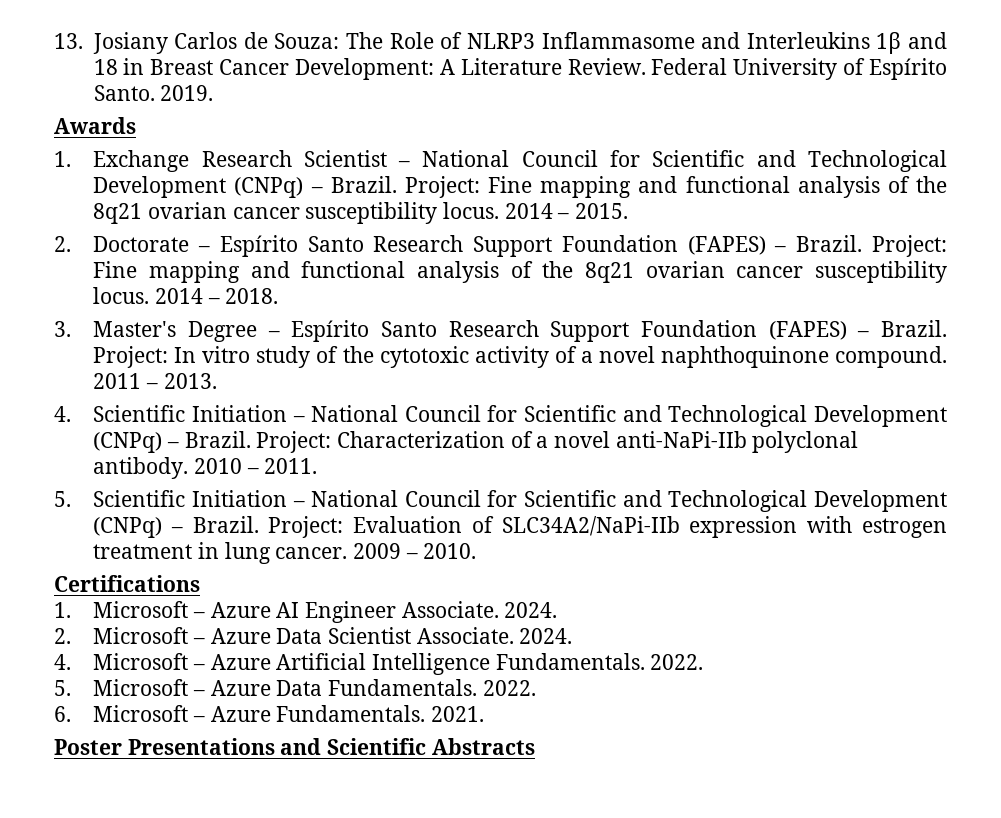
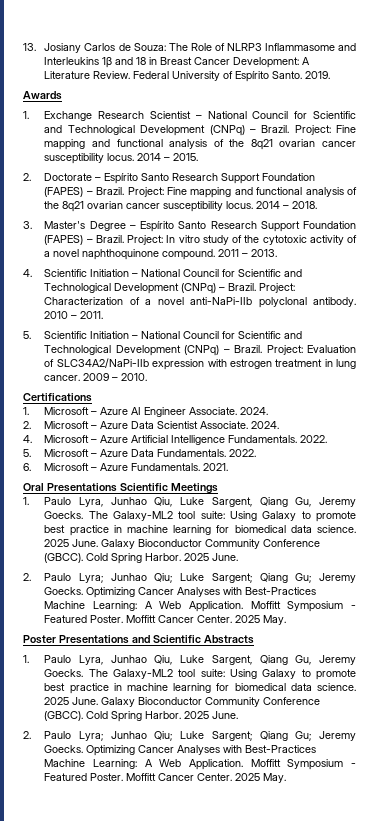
+ Oral Presentations Scientific Meetings
+ 1. Paulo Lyra, Junhao Qiu, Luke Sargent, Qiang Gu, Jeremy Goecks. The Galaxy-ML2 tool suite: Using Galaxy to promote best practice in machine learning for biomedical data science. 2025 June. Galaxy Bioconductor Community Conference (GBCC). Cold Spring Harbor. 2025 June.
+ 2. Paulo Lyra; Junhao Qiu; Luke Sargent; Qiang Gu; Jeremy Goecks. Optimizing Cancer Analyses with Best-Practices Machine Learning: A Web Application. Moffitt Symposium - Featured Poster. Moffitt Cancer Center. 2025 May.
  Poster Presentations and Scientific Abstracts
+ 1. Paulo Lyra, Junhao Qiu, Luke Sargent, Qiang Gu, Jeremy Goecks. The Galaxy-ML2 tool suite: Using Galaxy to promote best practice in machine learning for biomedical data science. 2025 June. Galaxy Bioconductor Community Conference (GBCC). Cold Spring Harbor. 2025 June.
+ 2. Paulo Lyra; Junhao Qiu; Luke Sargent; Qiang Gu; Jeremy Goecks. Optimizing Cancer Analyses with Best-Practices Machine Learning: A Web Application. Moffitt Symposium - Featured Poster. Moffitt Cancer Center. 2025 May.

